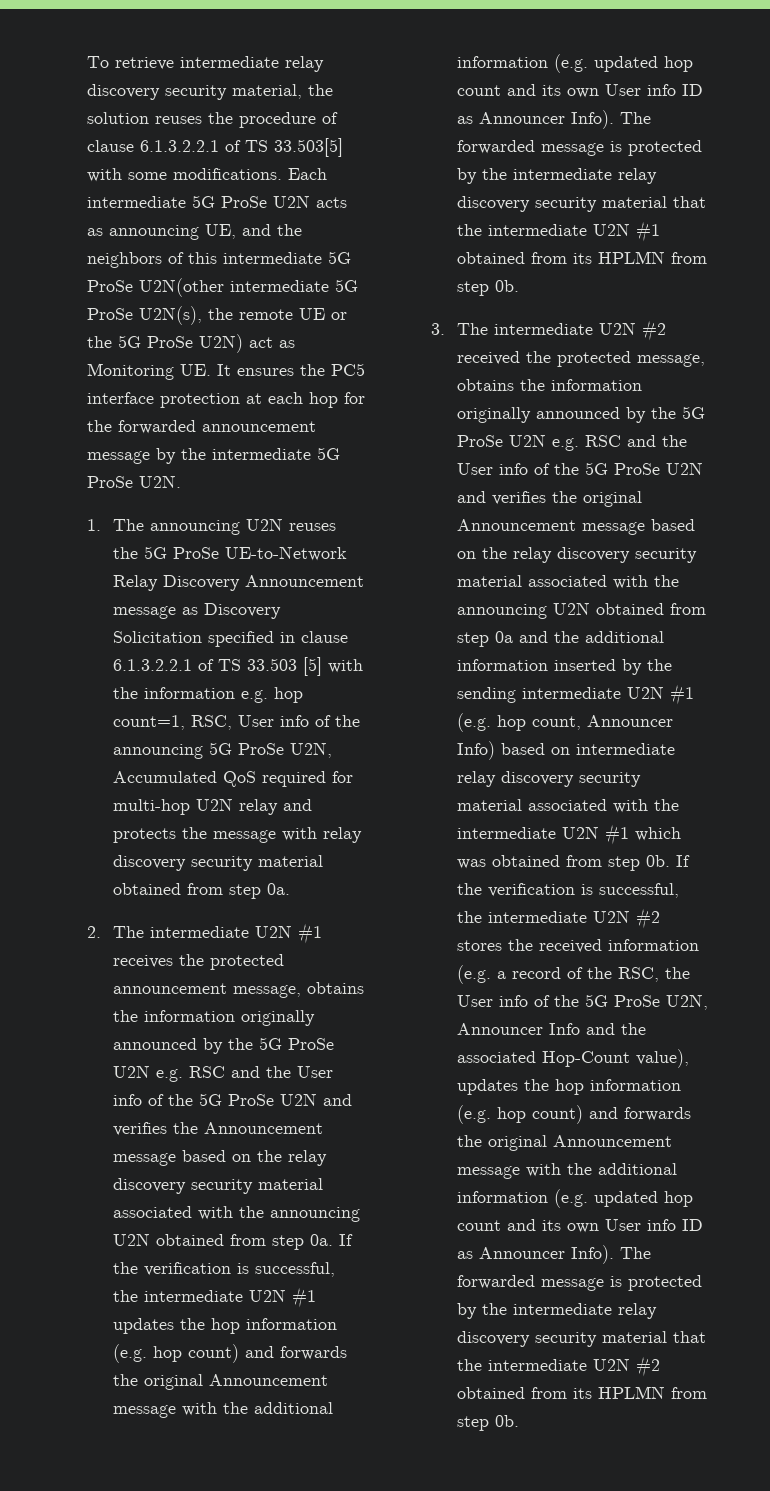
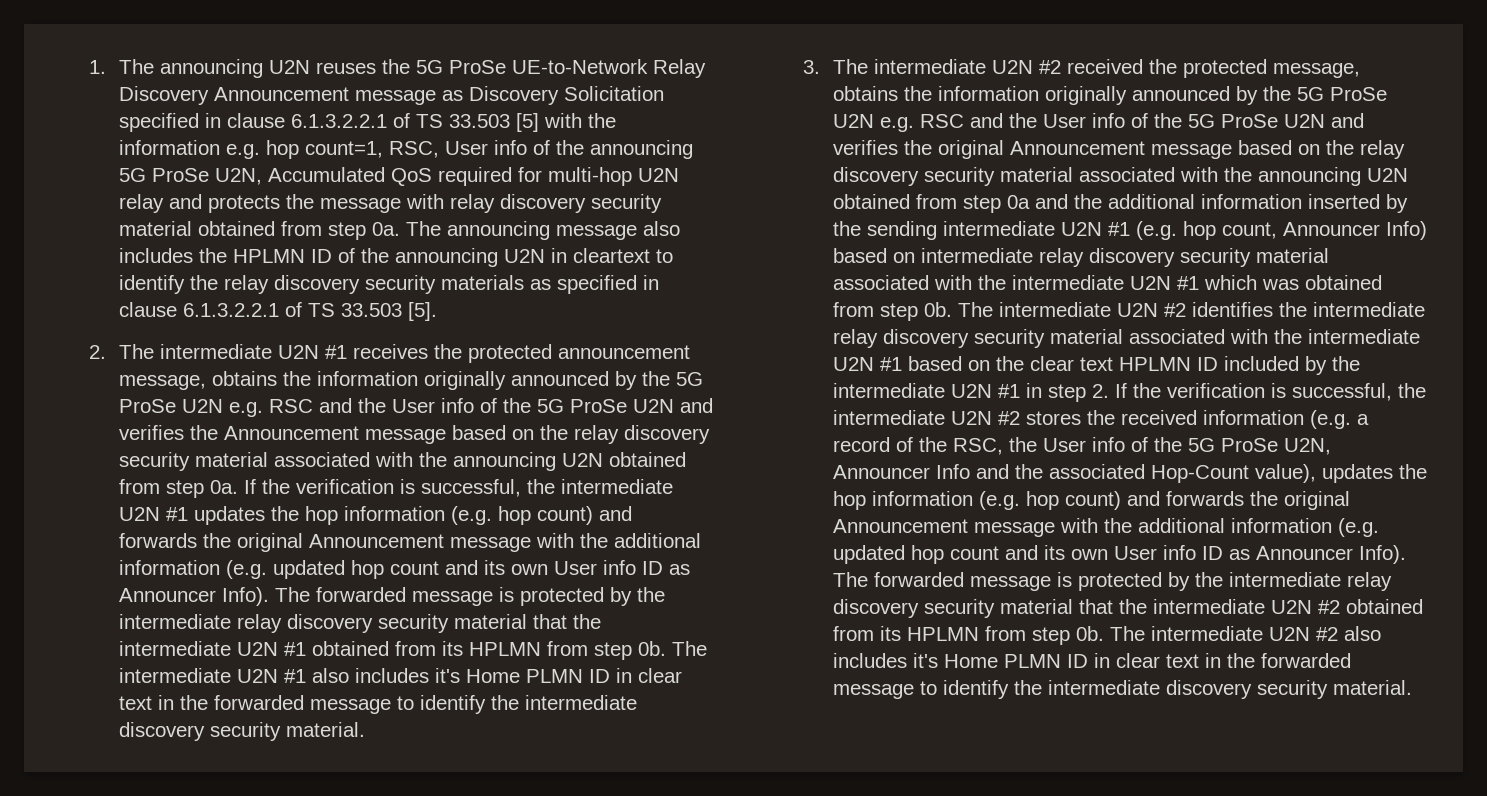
- To retrieve intermediate relay discovery security material, the solution reuses the procedure of clause 6.1.3.2.2.1 of TS 33.503[5] with some modifications. Each intermediate 5G ProSe U2N acts as announcing UE, and the neighbors of this intermediate 5G ProSe U2N(other intermediate 5G ProSe U2N(s), the remote UE or the 5G ProSe U2N) act as Monitoring UE. It ensures the PC5 interface protection at each hop for the forwarded announcement message by the intermediate 5G ProSe U2N.
+ The announcing message also includes the HPLMN ID of the announcing U2N in cleartext to identify the relay discovery security materials as specified in clause 6.1.3.2.2.1 of TS 33.503 [5].
+ The intermediate U2N #1 also includes it's Home PLMN ID in clear text in the forwarded message to identify the intermediate discovery security material.
- If the verification is successful, the intermediate U2N #2 stores the received information (e.g. a record of the RSC, the User info of the 5G ProSe U2N, Announcer Info and the associated Hop-Count value), updates the hop information (e.g. hop count) and forwards the original Announcement message with the additional information (e.g. updated hop count and its own User info ID as Announcer Info).
+ The intermediate U2N #2 identifies the intermediate relay discovery security material associated with the intermediate U2N #1 based on the clear text HPLMN ID included by the intermediate U2N #1 in step 2. If the verification is successful, the intermediate U2N #2 stores the received information (e.g. a record of the RSC, the User info of the 5G ProSe U2N, Announcer Info and the associated Hop-Count value), updates the hop information (e.g. hop count) and forwards the original Announcement message with the additional information (e.g. updated hop count and its own User info ID as Announcer Info).
+ The intermediate U2N #2 also includes it's Home PLMN ID in clear text in the forwarded message to identify the intermediate discovery security material.

